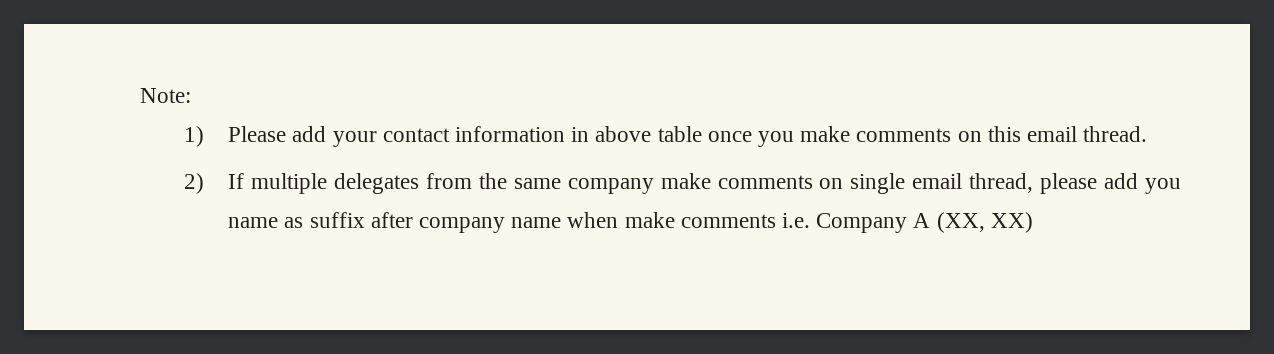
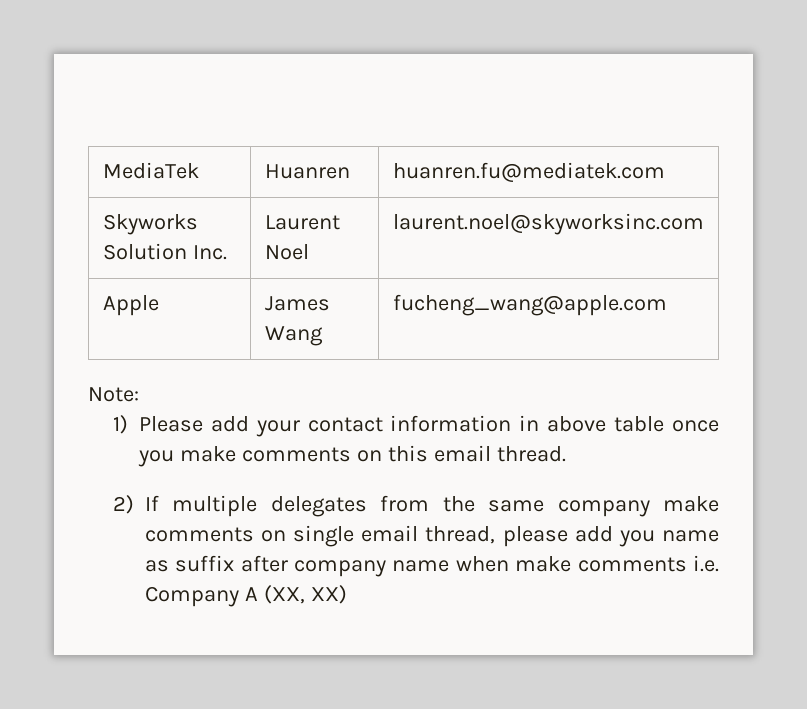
+ MediaTek | Huanren | huanren.fu@mediatek.com
+ Skyworks Solution Inc. | Laurent Noel | laurent.noel@skyworksinc.com
+ Apple | James Wang | fucheng_wang@apple.com

